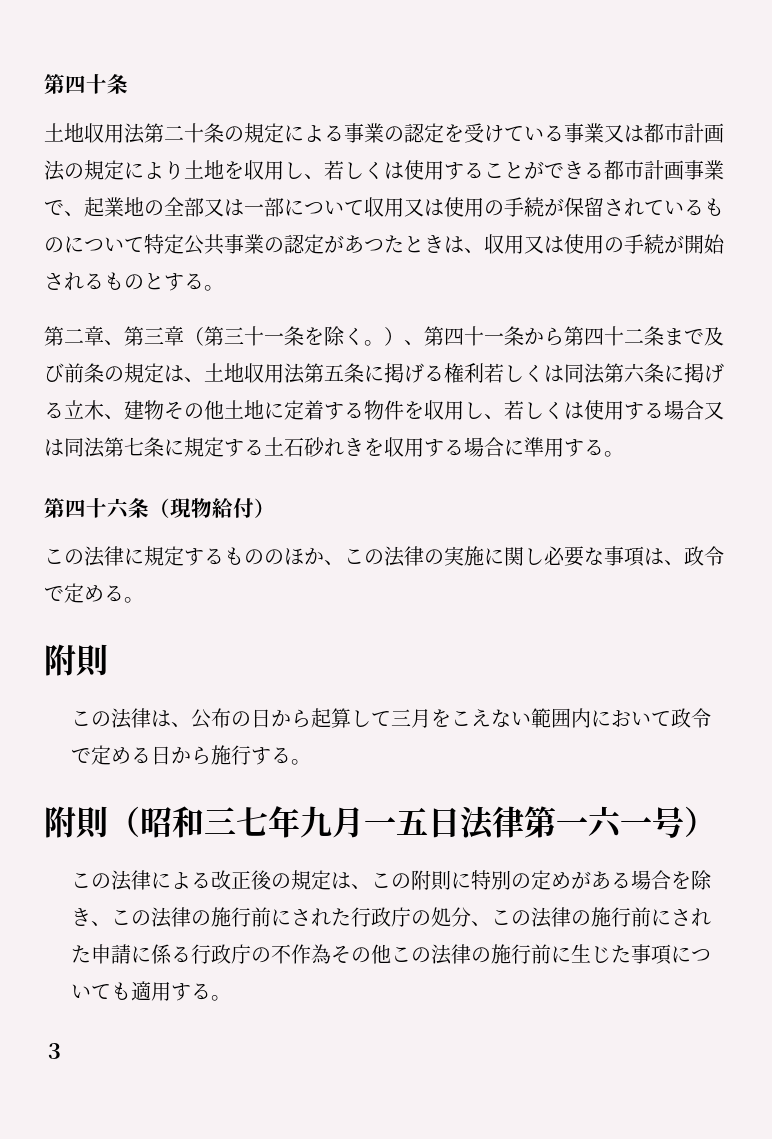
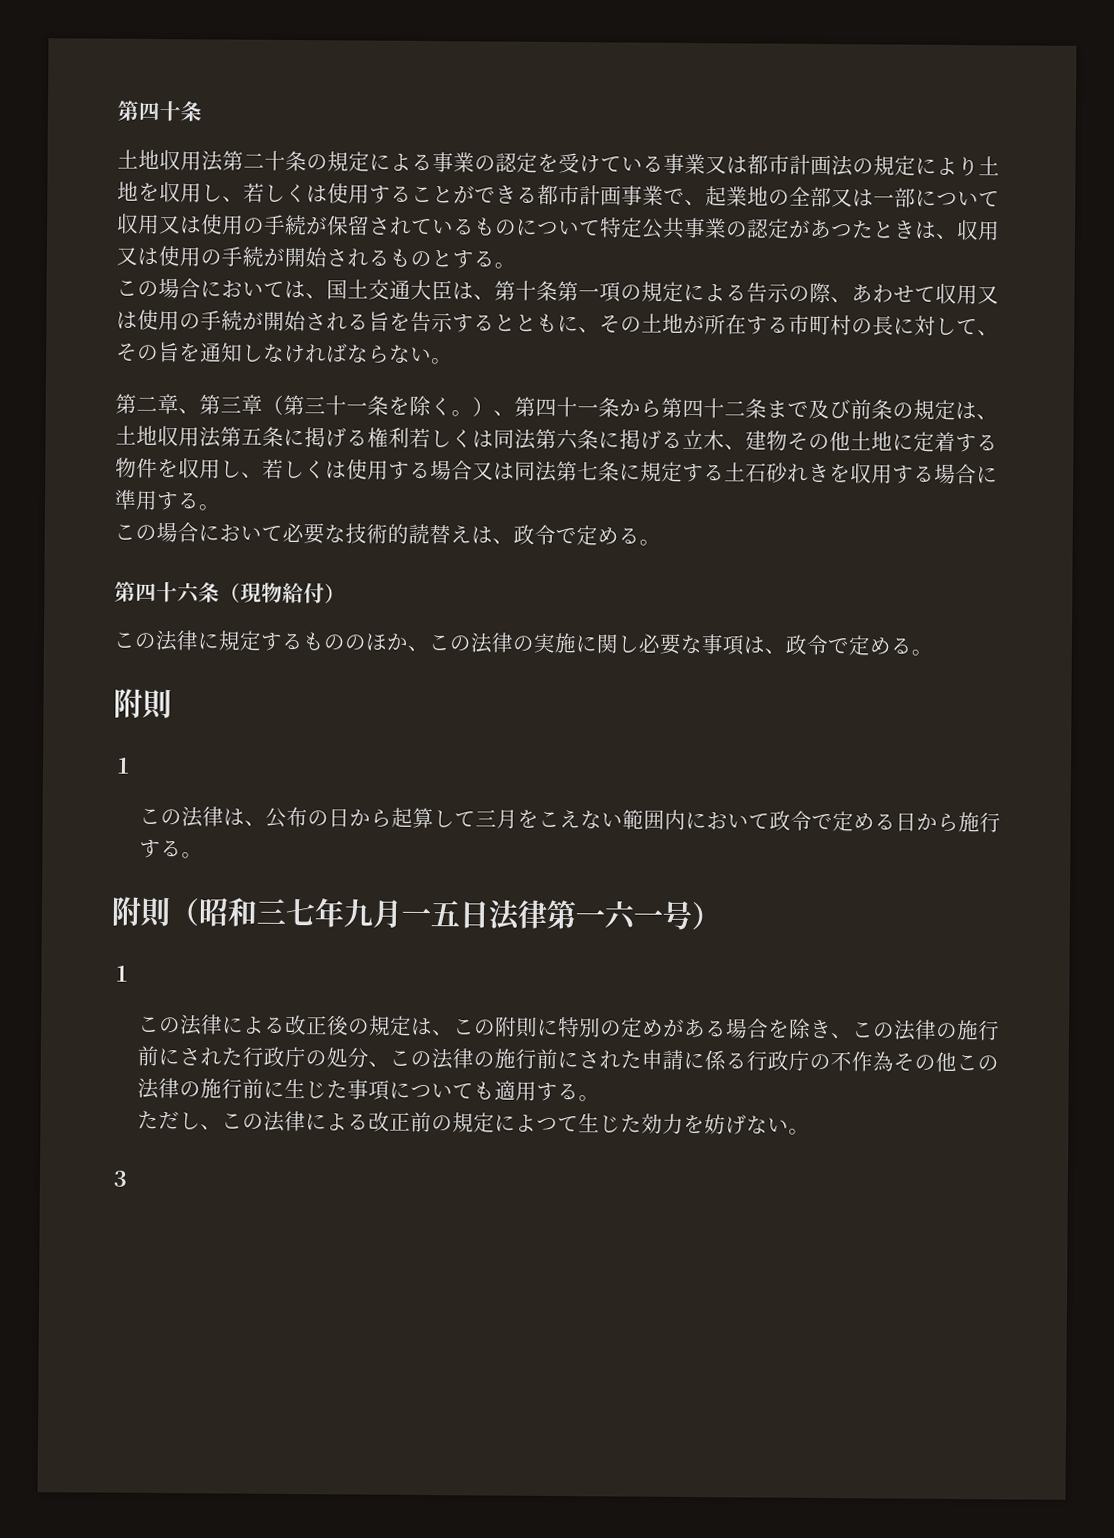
+ この場合においては、国土交通大臣は、第十条第一項の規定による告示の際、あわせて収用又は使用の手続が開始される旨を告示するとともに、その土地が所在する市町村の長に対して、その旨を通知しなければならない。
+ この場合において必要な技術的読替えは、政令で定める。
  この法律に規定するもののほか、この法律の実施に関し必要な事項は、政令で定める。
  附則
+ １
  附則（昭和三七年九月一五日法律第一六一号）
+ １
+ ただし、この法律による改正前の規定によつて生じた効力を妨げない。

